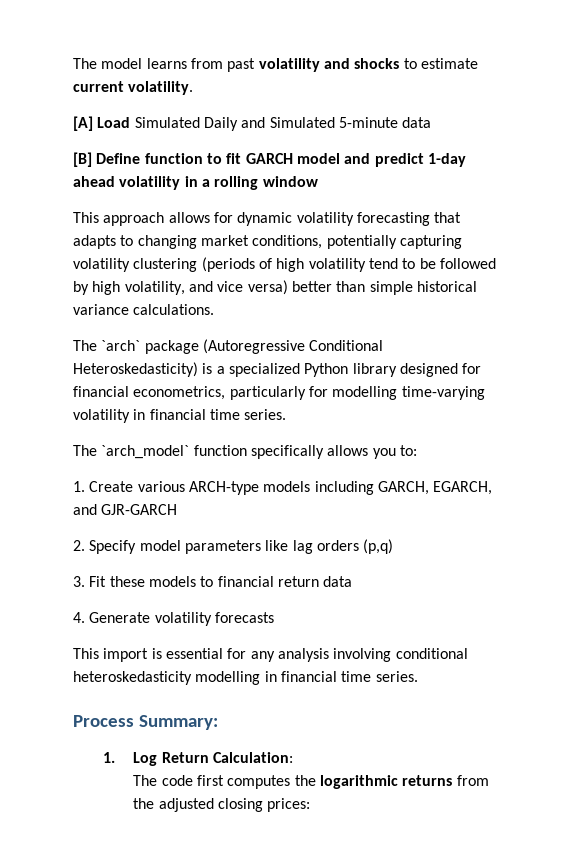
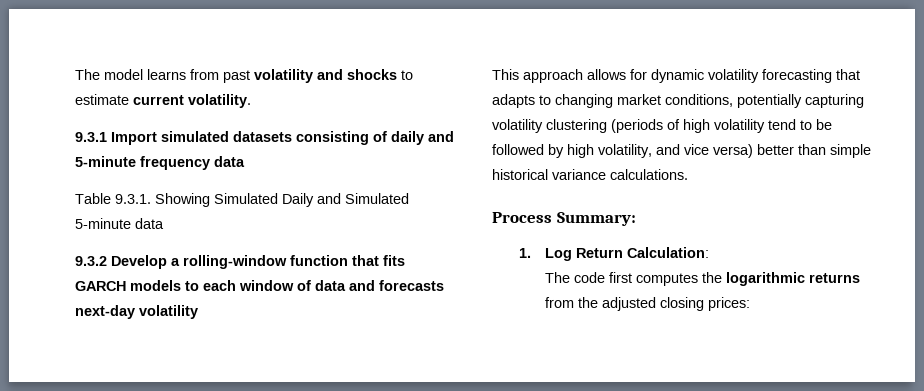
- [A] Load Simulated Daily and Simulated 5-minute data
+ 9.3.1 Import simulated datasets consisting of daily and 5-minute frequency data
+ Table 9.3.1. Showing Simulated Daily and Simulated 5-minute data
- [B] Define function to fit GARCH model and predict 1-day ahead volatility in a rolling window
+ 9.3.2 Develop a rolling-window function that fits GARCH models to each window of data and forecasts next-day volatility
- The `arch` package (Autoregressive Conditional Heteroskedasticity) is a specialized Python library designed for financial econometrics, particularly for modelling time-varying volatility in financial time series.
- The `arch_model` function specifically allows you to:
- 1. Create various ARCH-type models including GARCH, EGARCH, and GJR-GARCH
- 2. Specify model parameters like lag orders (p,q)
- 3. Fit these models to financial return data
- 4. Generate volatility forecasts
- This import is essential for any analysis involving conditional heteroskedasticity modelling in financial time series.

